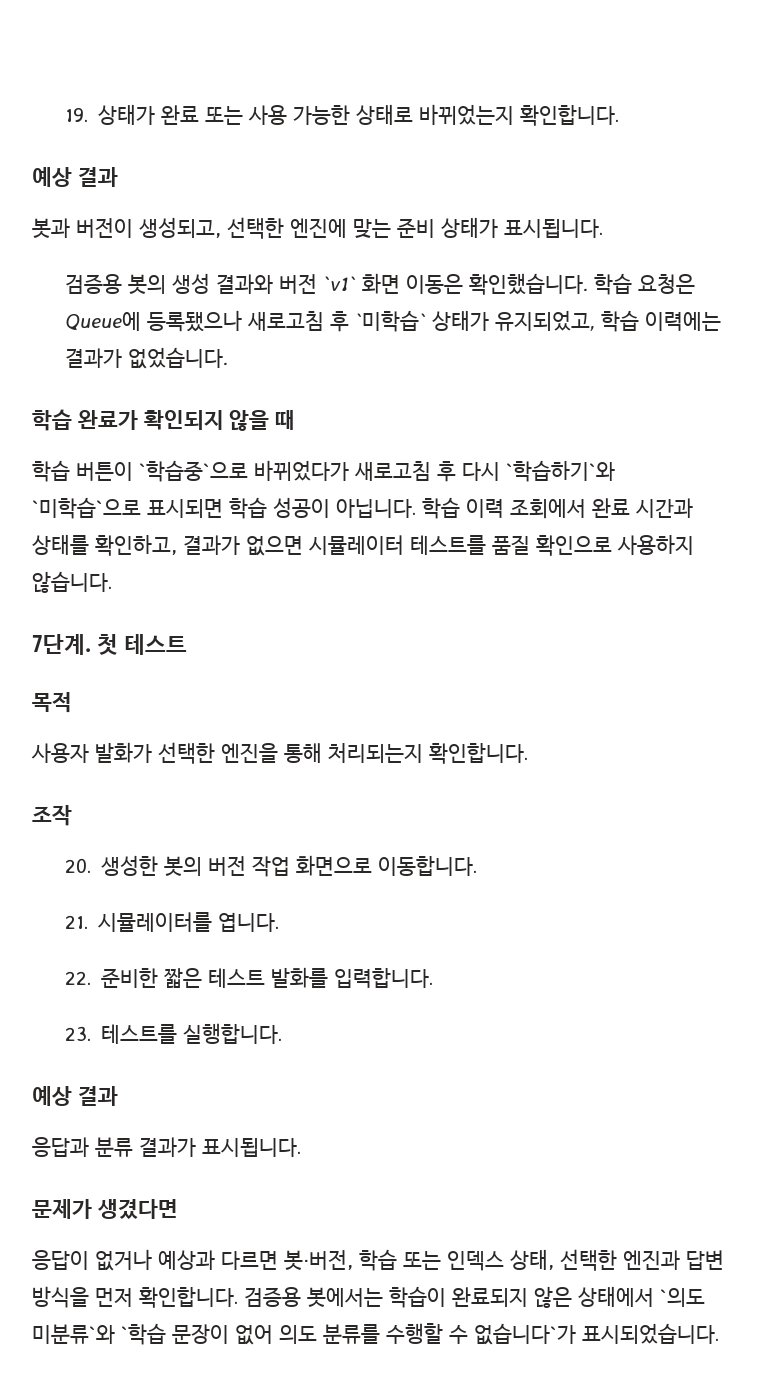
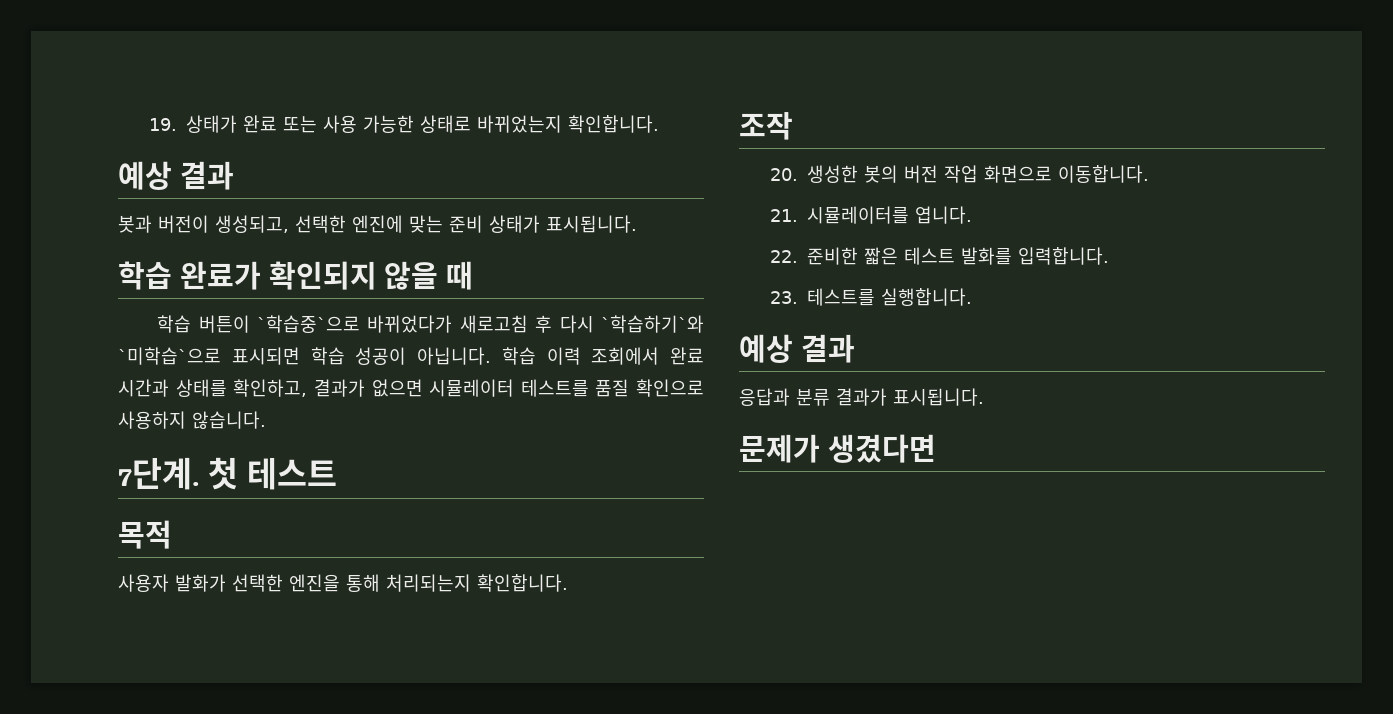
- 검증용 봇의 생성 결과와 버전 `v1` 화면 이동은 확인했습니다. 학습 요청은 Queue에 등록됐으나 새로고침 후 `미학습` 상태가 유지되었고, 학습 이력에는 결과가 없었습니다.
- 응답이 없거나 예상과 다르면 봇·버전, 학습 또는 인덱스 상태, 선택한 엔진과 답변 방식을 먼저 확인합니다. 검증용 봇에서는 학습이 완료되지 않은 상태에서 `의도 미분류`와 `학습 문장이 없어 의도 분류를 수행할 수 없습니다`가 표시되었습니다.

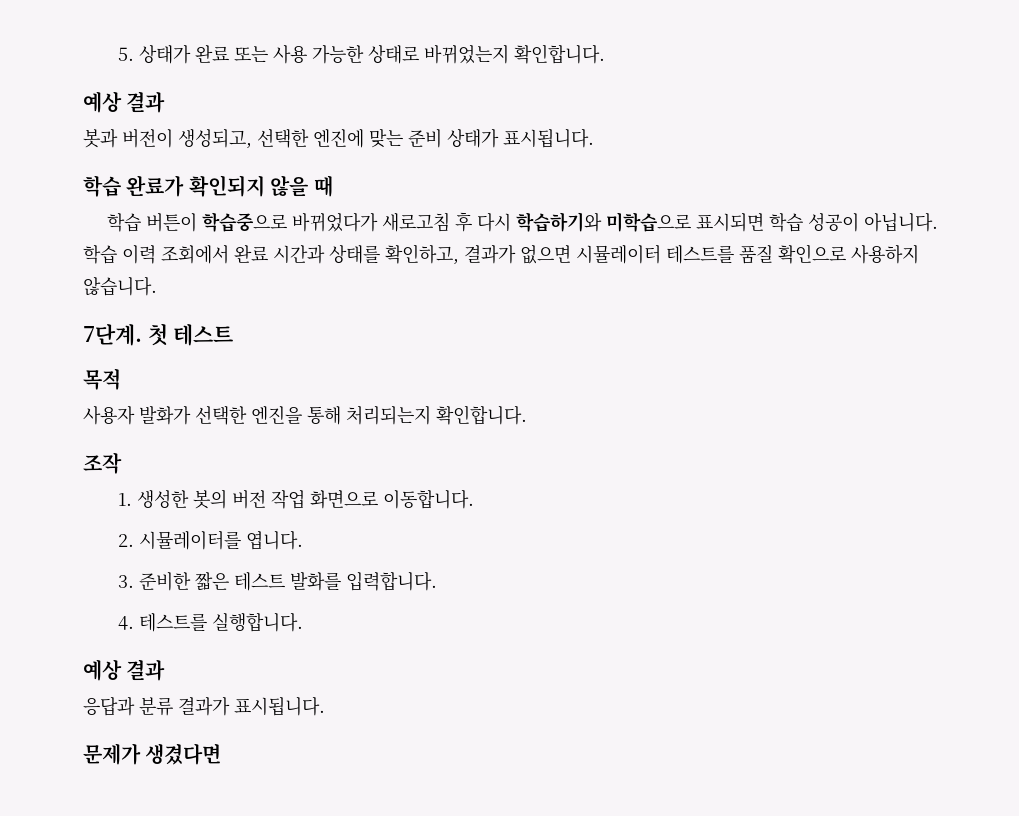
- 19. 상태가 완료 또는 사용 가능한 상태로 바뀌었는지 확인합니다.
+ 5. 상태가 완료 또는 사용 가능한 상태로 바뀌었는지 확인합니다.
- 학습 버튼이 `학습중`으로 바뀌었다가 새로고침 후 다시 `학습하기`와 `미학습`으로 표시되면 학습 성공이 아닙니다.
+ 학습 버튼이 학습중으로 바뀌었다가 새로고침 후 다시 학습하기와 미학습으로 표시되면 학습 성공이 아닙니다.
- 20. 생성한 봇의 버전 작업 화면으로 이동합니다.
+ 1. 생성한 봇의 버전 작업 화면으로 이동합니다.
- 21. 시뮬레이터를 엽니다.
+ 2. 시뮬레이터를 엽니다.
- 22. 준비한 짧은 테스트 발화를 입력합니다.
+ 3. 준비한 짧은 테스트 발화를 입력합니다.
- 23. 테스트를 실행합니다.
+ 4. 테스트를 실행합니다.

